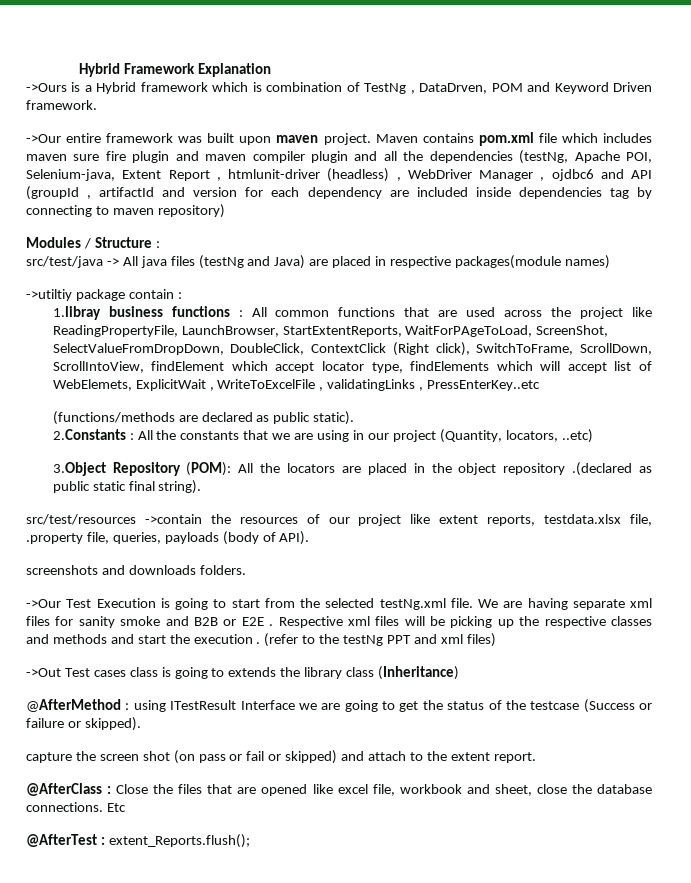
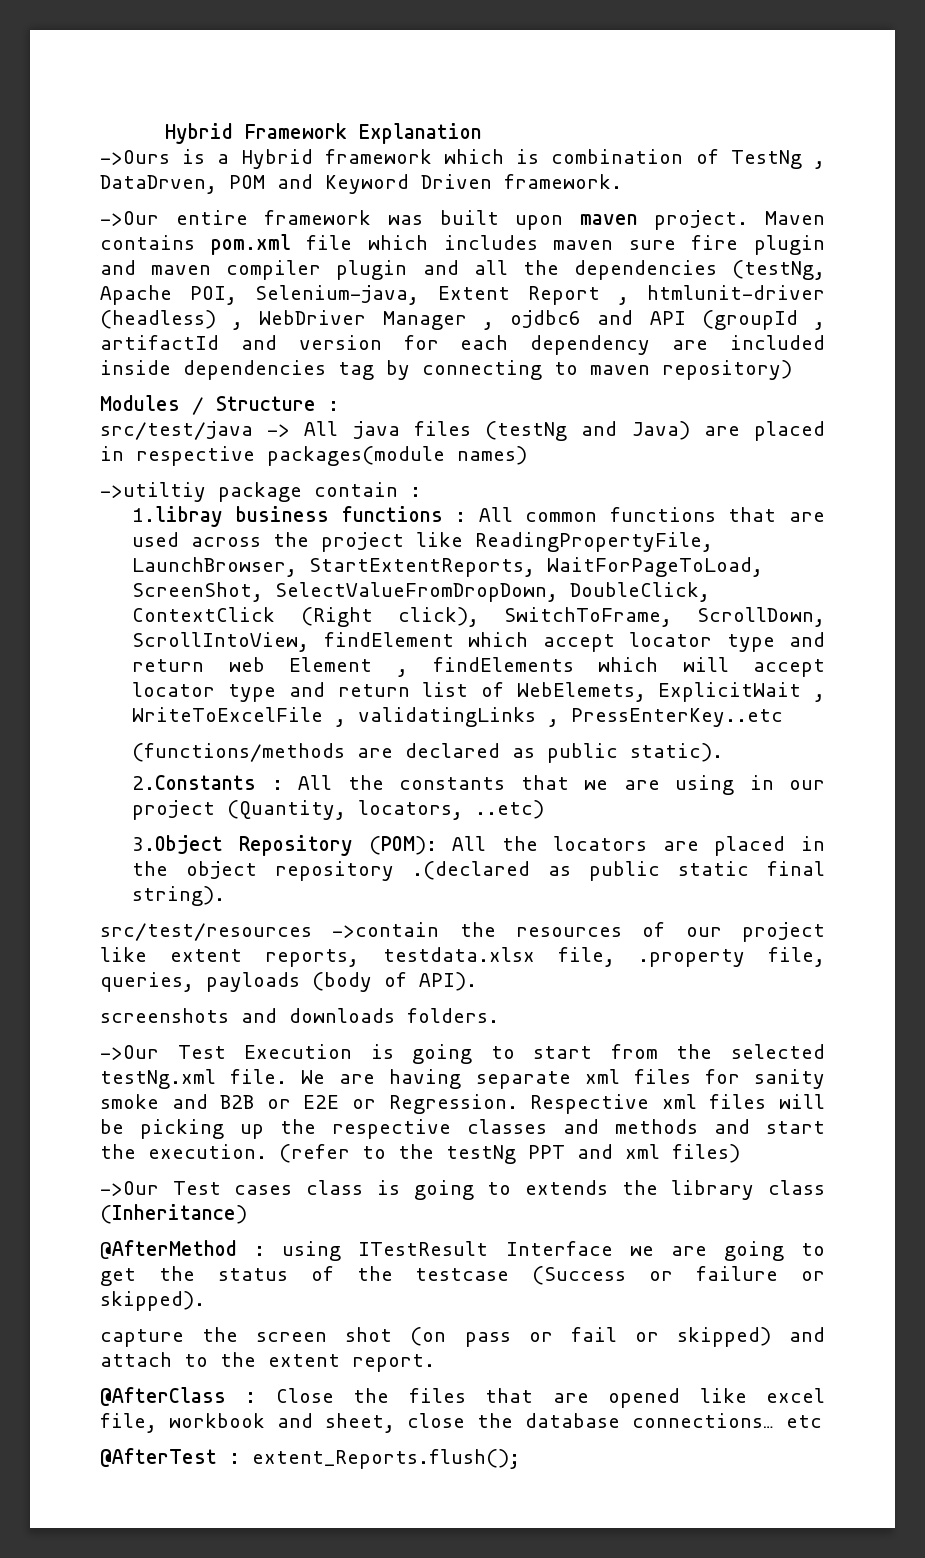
- 1.libray business functions : All common functions that are used across the project like ReadingPropertyFile, LaunchBrowser, StartExtentReports, WaitForPAgeToLoad, ScreenShot, SelectValueFromDropDown, DoubleClick, ContextClick (Right click), SwitchToFrame, ScrollDown, ScrollIntoView, findElement which accept locator type, findElements which will accept list of WebElemets, ExplicitWait , WriteToExcelFile , validatingLinks , PressEnterKey..etc
+ 1.libray business functions : All common functions that are used across the project like ReadingPropertyFile, LaunchBrowser, StartExtentReports, WaitForPageToLoad, ScreenShot, SelectValueFromDropDown, DoubleClick, ContextClick (Right click), SwitchToFrame, ScrollDown, ScrollIntoView, findElement which accept locator type and return web Element , findElements which will accept locator type and return list of WebElemets, ExplicitWait , WriteToExcelFile , validatingLinks , PressEnterKey..etc
- We are having separate xml files for sanity smoke and B2B or E2E .
+ We are having separate xml files for sanity smoke and B2B or E2E or Regression.
- Respective xml files will be picking up the respective classes and methods and start the execution .
+ Respective xml files will be picking up the respective classes and methods and start the execution.
- ->Out Test cases class is going to extends the library class (Inheritance)
+ ->Our Test cases class is going to extends the library class (Inheritance)
- @AfterClass : Close the files that are opened like excel file, workbook and sheet, close the database connections. Etc
+ @AfterClass : Close the files that are opened like excel file, workbook and sheet, close the database connections… etc

